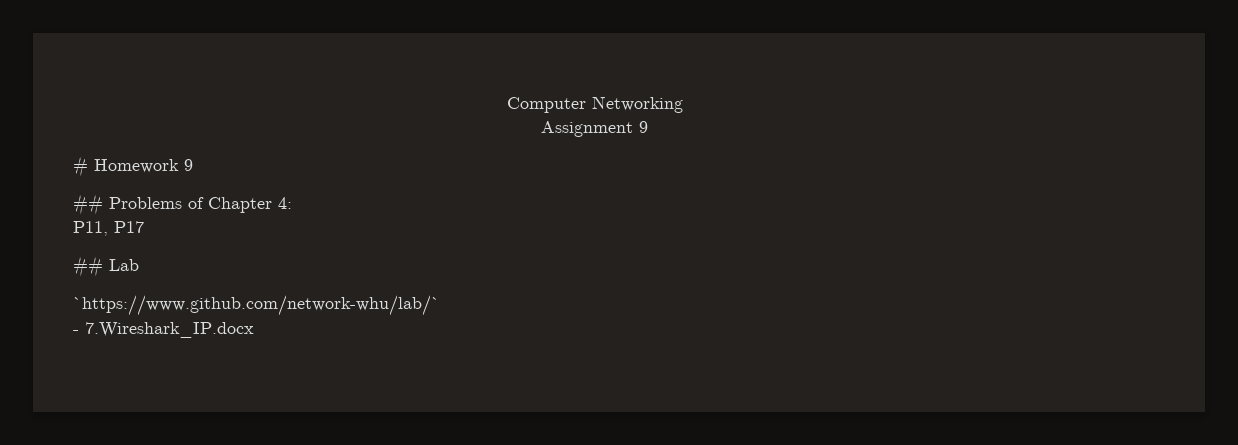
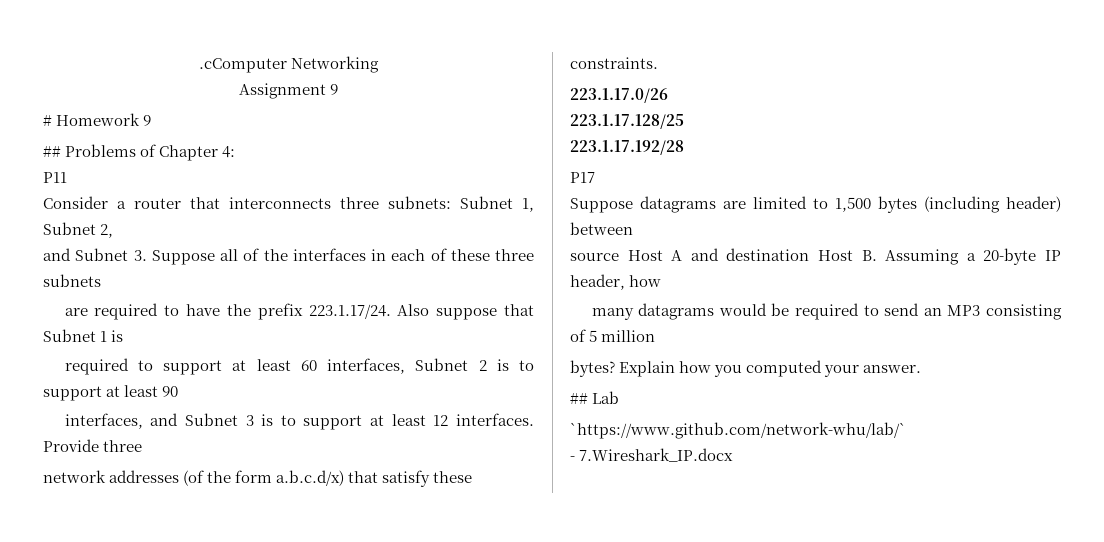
- Computer Networking
+ .cComputer Networking
- P11, P17
+ P11
+ Consider a router that interconnects three subnets: Subnet 1, Subnet 2,
+ and Subnet 3. Suppose all of the interfaces in each of these three subnets
+ are required to have the prefix 223.1.17/24. Also suppose that Subnet 1 is
+ required to support at least 60 interfaces, Subnet 2 is to support at least 90
+ interfaces, and Subnet 3 is to support at least 12 interfaces. Provide three
+ network addresses (of the form a.b.c.d/x) that satisfy these constraints.
+ 223.1.17.0/26
+ 223.1.17.128/25
+ 223.1.17.192/28
+ P17
+ Suppose datagrams are limited to 1,500 bytes (including header) between
+ source Host A and destination Host B. Assuming a 20-byte IP header, how
+ many datagrams would be required to send an MP3 consisting of 5 million
+ bytes? Explain how you computed your answer.

